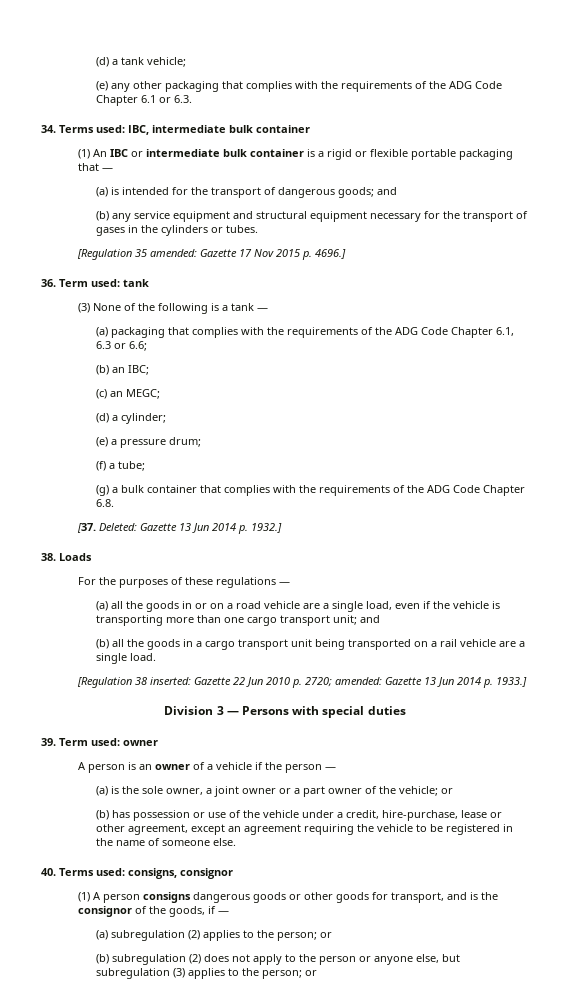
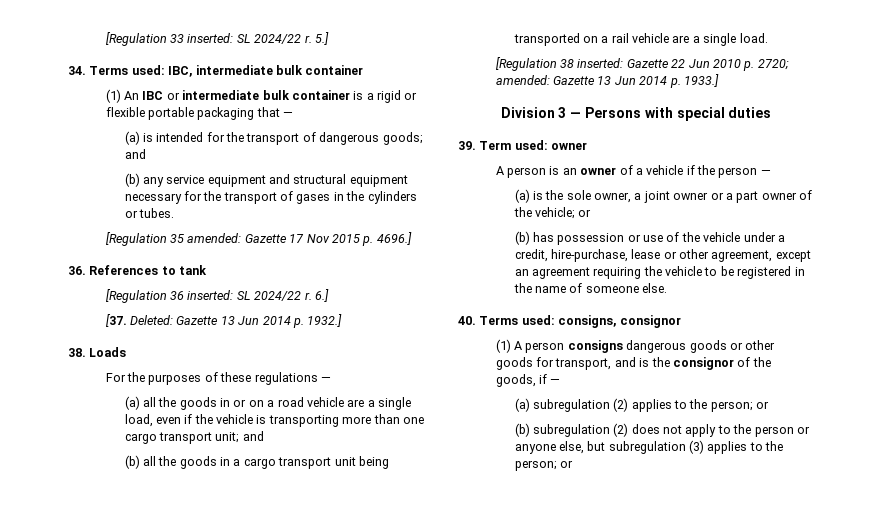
- (d) a tank vehicle;
- (e) any other packaging that complies with the requirements of the ADG Code Chapter 6.1 or 6.3.
+ [Regulation 33 inserted: SL 2024/22 r. 5.]
- 36. Term used: tank
+ 36. References to tank
- (3) None of the following is a tank —
- (a) packaging that complies with the requirements of the ADG Code Chapter 6.1, 6.3 or 6.6;
- (b) an IBC;
- (c) an MEGC;
- (d) a cylinder;
- (e) a pressure drum;
- (f) a tube;
- (g) a bulk container that complies with the requirements of the ADG Code Chapter 6.8.
+ [Regulation 36 inserted: SL 2024/22 r. 6.]

